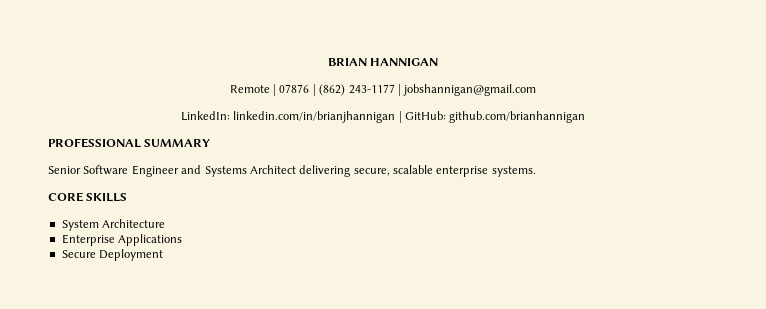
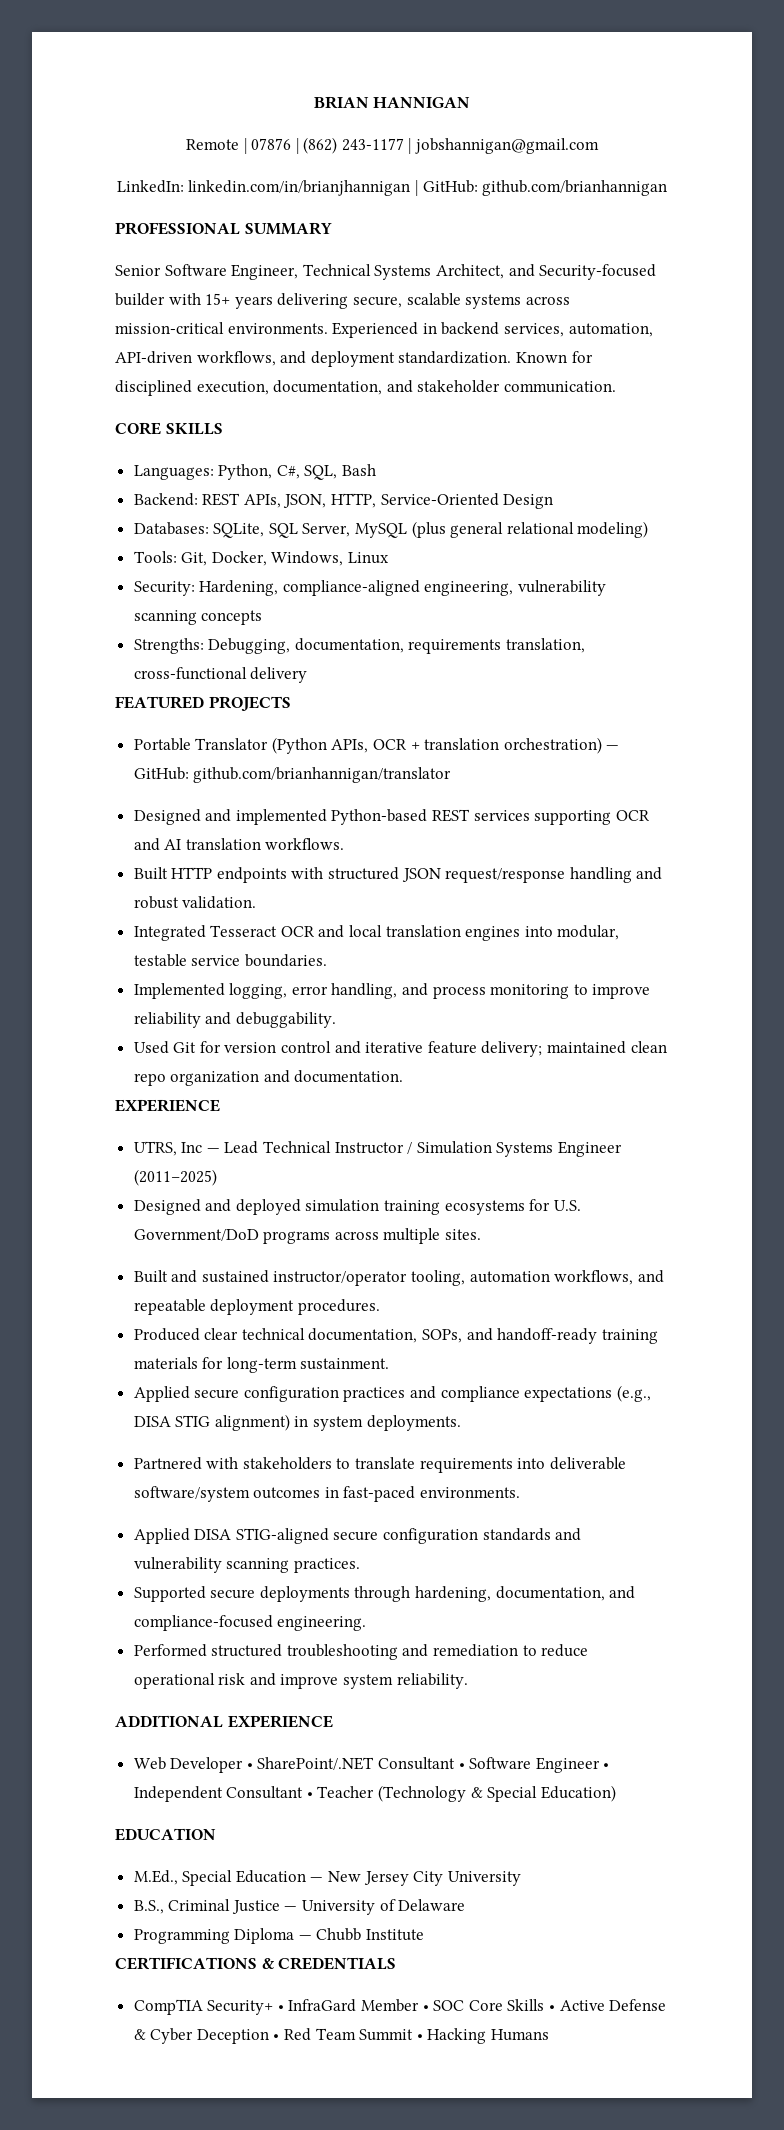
- Senior Software Engineer and Systems Architect delivering secure, scalable enterprise systems.
+ Senior Software Engineer, Technical Systems Architect, and Security-focused builder with 15+ years delivering secure, scalable systems across mission-critical environments. Experienced in backend services, automation, API-driven workflows, and deployment standardization. Known for disciplined execution, documentation, and stakeholder communication.
  CORE SKILLS
- System Architecture
- Enterprise Applications
- Secure Deployment
+ Languages: Python, C#, SQL, Bash
+ Backend: REST APIs, JSON, HTTP, Service-Oriented Design
+ Databases: SQLite, SQL Server, MySQL (plus general relational modeling)
+ Tools: Git, Docker, Windows, Linux
+ Security: Hardening, compliance-aligned engineering, vulnerability scanning concepts
+ Strengths: Debugging, documentation, requirements translation, cross-functional delivery
+ FEATURED PROJECTS
+ Portable Translator (Python APIs, OCR + translation orchestration) — GitHub: github.com/brianhannigan/translator
+ Designed and implemented Python-based REST services supporting OCR and AI translation workflows.
+ Built HTTP endpoints with structured JSON request/response handling and robust validation.
+ Integrated Tesseract OCR and local translation engines into modular, testable service boundaries.
+ Implemented logging, error handling, and process monitoring to improve reliability and debuggability.
+ Used Git for version control and iterative feature delivery; maintained clean repo organization and documentation.
+ EXPERIENCE
+ UTRS, Inc — Lead Technical Instructor / Simulation Systems Engineer (2011–2025)
+ Designed and deployed simulation training ecosystems for U.S. Government/DoD programs across multiple sites.
+ Built and sustained instructor/operator tooling, automation workflows, and repeatable deployment procedures.
+ Produced clear technical documentation, SOPs, and handoff-ready training materials for long-term sustainment.
+ Applied secure configuration practices and compliance expectations (e.g., DISA STIG alignment) in system deployments.
+ Partnered with stakeholders to translate requirements into deliverable software/system outcomes in fast-paced environments.
+ Applied DISA STIG-aligned secure configuration standards and vulnerability scanning practices.
+ Supported secure deployments through hardening, documentation, and compliance-focused engineering.
+ Performed structured troubleshooting and remediation to reduce operational risk and improve system reliability.
+ ADDITIONAL EXPERIENCE
+ Web Developer • SharePoint/.NET Consultant • Software Engineer • Independent Consultant • Teacher (Technology & Special Education)
+ EDUCATION
+ M.Ed., Special Education — New Jersey City University
+ B.S., Criminal Justice — University of Delaware
+ Programming Diploma — Chubb Institute
+ CERTIFICATIONS & CREDENTIALS
+ CompTIA Security+ • InfraGard Member • SOC Core Skills • Active Defense & Cyber Deception • Red Team Summit • Hacking Humans

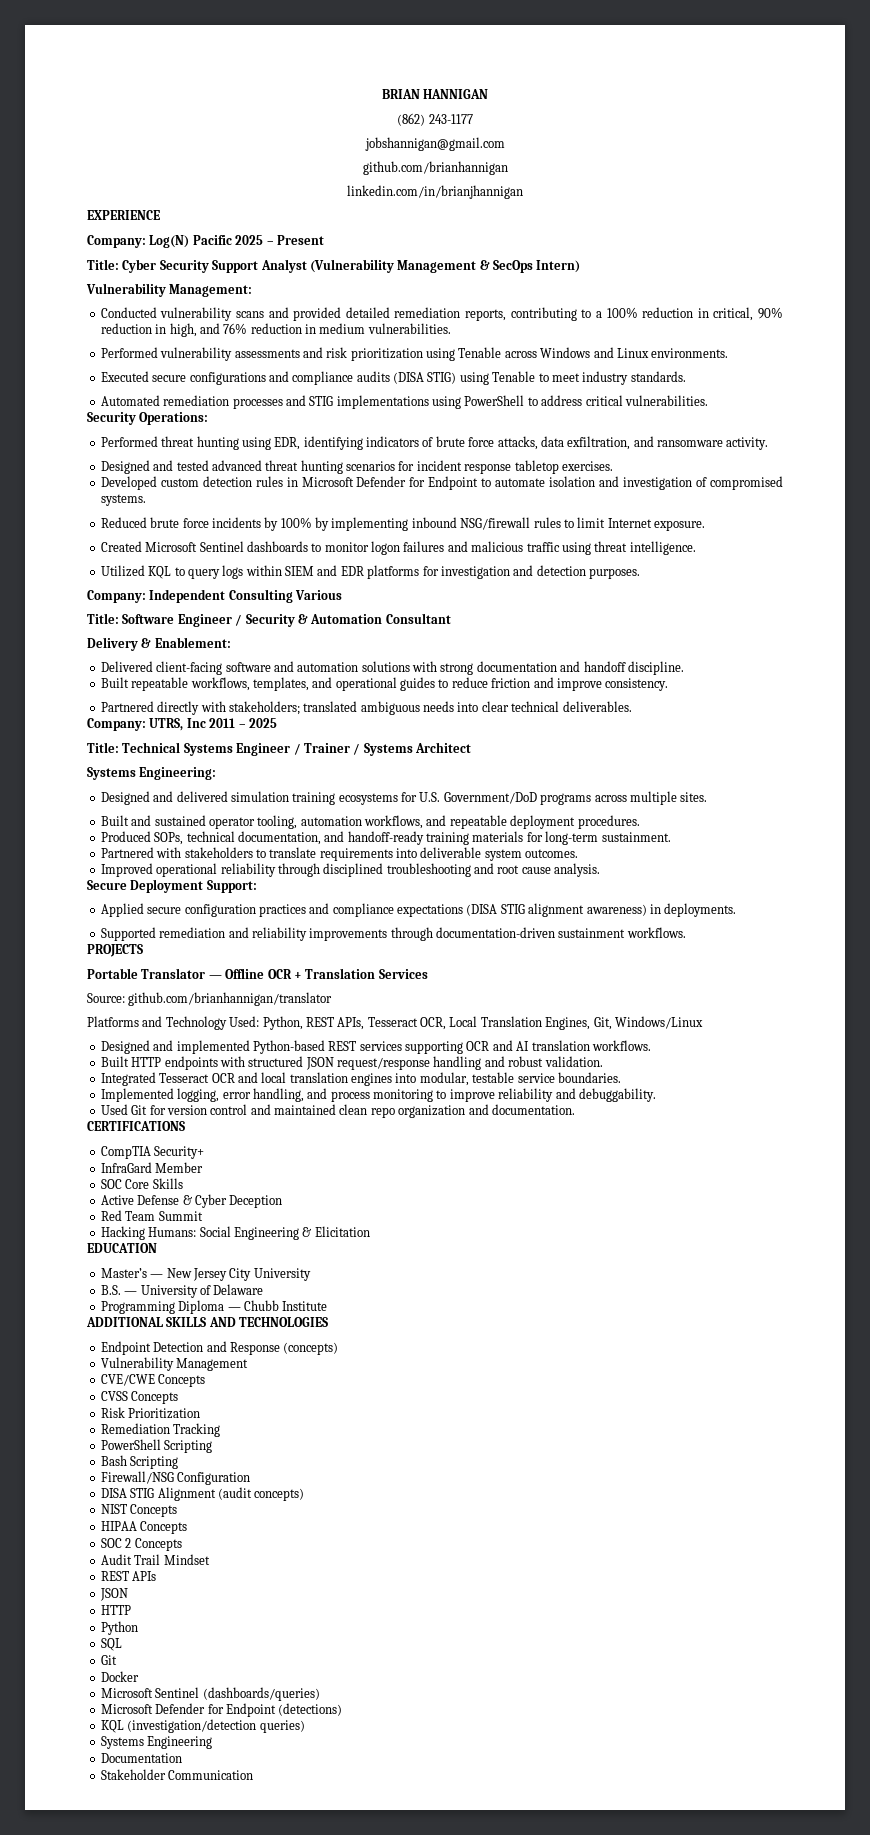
- Remote | 07876 | (862) 243-1177 | jobshannigan@gmail.com
+ (862) 243-1177
+ jobshannigan@gmail.com
- LinkedIn: linkedin.com/in/brianjhannigan | GitHub: github.com/brianhannigan
- PROFESSIONAL SUMMARY
- Senior Software Engineer, Technical Systems Architect, and Security-focused builder with 15+ years delivering secure, scalable systems across mission-critical environments. Experienced in backend services, automation, API-driven workflows, and deployment standardization. Known for disciplined execution, documentation, and stakeholder communication.
- CORE SKILLS
- Languages: Python, C#, SQL, Bash
- Backend: REST APIs, JSON, HTTP, Service-Oriented Design
- Databases: SQLite, SQL Server, MySQL (plus general relational modeling)
- Tools: Git, Docker, Windows, Linux
- Security: Hardening, compliance-aligned engineering, vulnerability scanning concepts
- Strengths: Debugging, documentation, requirements translation, cross-functional delivery
- FEATURED PROJECTS
- Portable Translator (Python APIs, OCR + translation orchestration) — GitHub: github.com/brianhannigan/translator
+ github.com/brianhannigan
+ linkedin.com/in/brianjhannigan
+ EXPERIENCE
+ Company: Log(N) Pacific 2025 – Present
+ Title: Cyber Security Support Analyst (Vulnerability Management & SecOps Intern)
+ Vulnerability Management:
+ Conducted vulnerability scans and provided detailed remediation reports, contributing to a 100% reduction in critical, 90% reduction in high, and 76% reduction in medium vulnerabilities.
+ Performed vulnerability assessments and risk prioritization using Tenable across Windows and Linux environments.
+ Executed secure configurations and compliance audits (DISA STIG) using Tenable to meet industry standards.
+ Automated remediation processes and STIG implementations using PowerShell to address critical vulnerabilities.
+ Security Operations:
+ Performed threat hunting using EDR, identifying indicators of brute force attacks, data exfiltration, and ransomware activity.
+ Designed and tested advanced threat hunting scenarios for incident response tabletop exercises.
+ Developed custom detection rules in Microsoft Defender for Endpoint to automate isolation and investigation of compromised systems.
+ Reduced brute force incidents by 100% by implementing inbound NSG/firewall rules to limit Internet exposure.
+ Created Microsoft Sentinel dashboards to monitor logon failures and malicious traffic using threat intelligence.
+ Utilized KQL to query logs within SIEM and EDR platforms for investigation and detection purposes.
+ Company: Independent Consulting Various
+ Title: Software Engineer / Security & Automation Consultant
+ Delivery & Enablement:
+ Delivered client-facing software and automation solutions with strong documentation and handoff discipline.
+ Built repeatable workflows, templates, and operational guides to reduce friction and improve consistency.
+ Partnered directly with stakeholders; translated ambiguous needs into clear technical deliverables.
+ Company: UTRS, Inc 2011 – 2025
+ Title: Technical Systems Engineer / Trainer / Systems Architect
+ Systems Engineering:
+ Designed and delivered simulation training ecosystems for U.S. Government/DoD programs across multiple sites.
+ Built and sustained operator tooling, automation workflows, and repeatable deployment procedures.
+ Produced SOPs, technical documentation, and handoff-ready training materials for long-term sustainment.
+ Partnered with stakeholders to translate requirements into deliverable system outcomes.
+ Improved operational reliability through disciplined troubleshooting and root cause analysis.
+ Secure Deployment Support:
+ Applied secure configuration practices and compliance expectations (DISA STIG alignment awareness) in deployments.
+ Supported remediation and reliability improvements through documentation-driven sustainment workflows.
+ PROJECTS
+ Portable Translator — Offline OCR + Translation Services
+ Source: github.com/brianhannigan/translator
+ Platforms and Technology Used: Python, REST APIs, Tesseract OCR, Local Translation Engines, Git, Windows/Linux
- Used Git for version control and iterative feature delivery; maintained clean repo organization and documentation.
- EXPERIENCE
- UTRS, Inc — Lead Technical Instructor / Simulation Systems Engineer (2011–2025)
- Designed and deployed simulation training ecosystems for U.S. Government/DoD programs across multiple sites.
- Built and sustained instructor/operator tooling, automation workflows, and repeatable deployment procedures.
- Produced clear technical documentation, SOPs, and handoff-ready training materials for long-term sustainment.
- Applied secure configuration practices and compliance expectations (e.g., DISA STIG alignment) in system deployments.
- Partnered with stakeholders to translate requirements into deliverable software/system outcomes in fast-paced environments.
- Applied DISA STIG-aligned secure configuration standards and vulnerability scanning practices.
- Supported secure deployments through hardening, documentation, and compliance-focused engineering.
- Performed structured troubleshooting and remediation to reduce operational risk and improve system reliability.
- ADDITIONAL EXPERIENCE
- Web Developer • SharePoint/.NET Consultant • Software Engineer • Independent Consultant • Teacher (Technology & Special Education)
+ Used Git for version control and maintained clean repo organization and documentation.
+ CERTIFICATIONS
+ CompTIA Security+
+ InfraGard Member
+ SOC Core Skills
+ Active Defense & Cyber Deception
+ Red Team Summit
+ Hacking Humans: Social Engineering & Elicitation
  EDUCATION
- M.Ed., Special Education — New Jersey City University
+ Master’s — New Jersey City University
- B.S., Criminal Justice — University of Delaware
+ B.S. — University of Delaware
- CERTIFICATIONS & CREDENTIALS
- CompTIA Security+ • InfraGard Member • SOC Core Skills • Active Defense & Cyber Deception • Red Team Summit • Hacking Humans
+ ADDITIONAL SKILLS AND TECHNOLOGIES
+ Endpoint Detection and Response (concepts)
+ Vulnerability Management
+ CVE/CWE Concepts
+ CVSS Concepts
+ Risk Prioritization
+ Remediation Tracking
+ PowerShell Scripting
+ Bash Scripting
+ Firewall/NSG Configuration
+ DISA STIG Alignment (audit concepts)
+ NIST Concepts
+ HIPAA Concepts
+ SOC 2 Concepts
+ Audit Trail Mindset
+ REST APIs
+ JSON
+ HTTP
+ Python
+ SQL
+ Git
+ Docker
+ Microsoft Sentinel (dashboards/queries)
+ Microsoft Defender for Endpoint (detections)
+ KQL (investigation/detection queries)
+ Systems Engineering
+ Documentation
+ Stakeholder Communication

